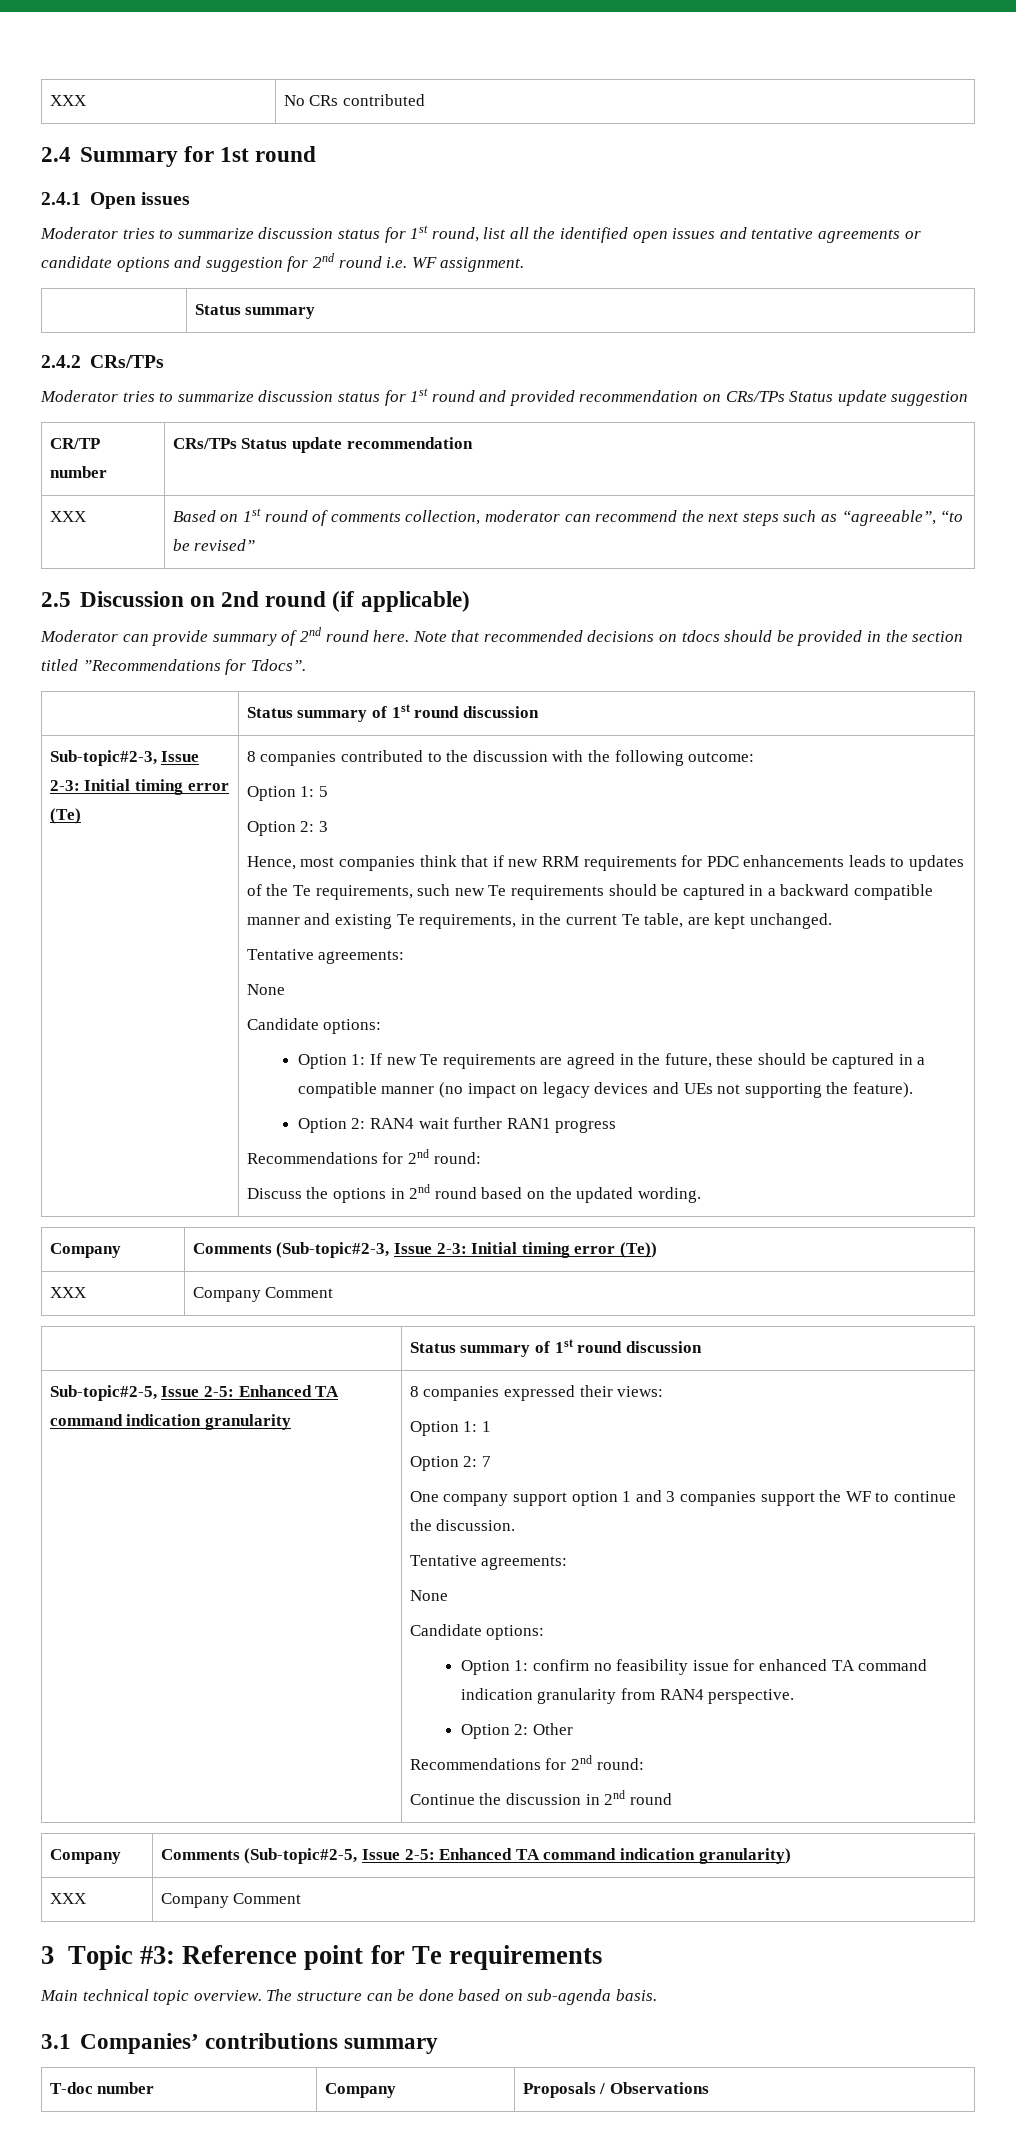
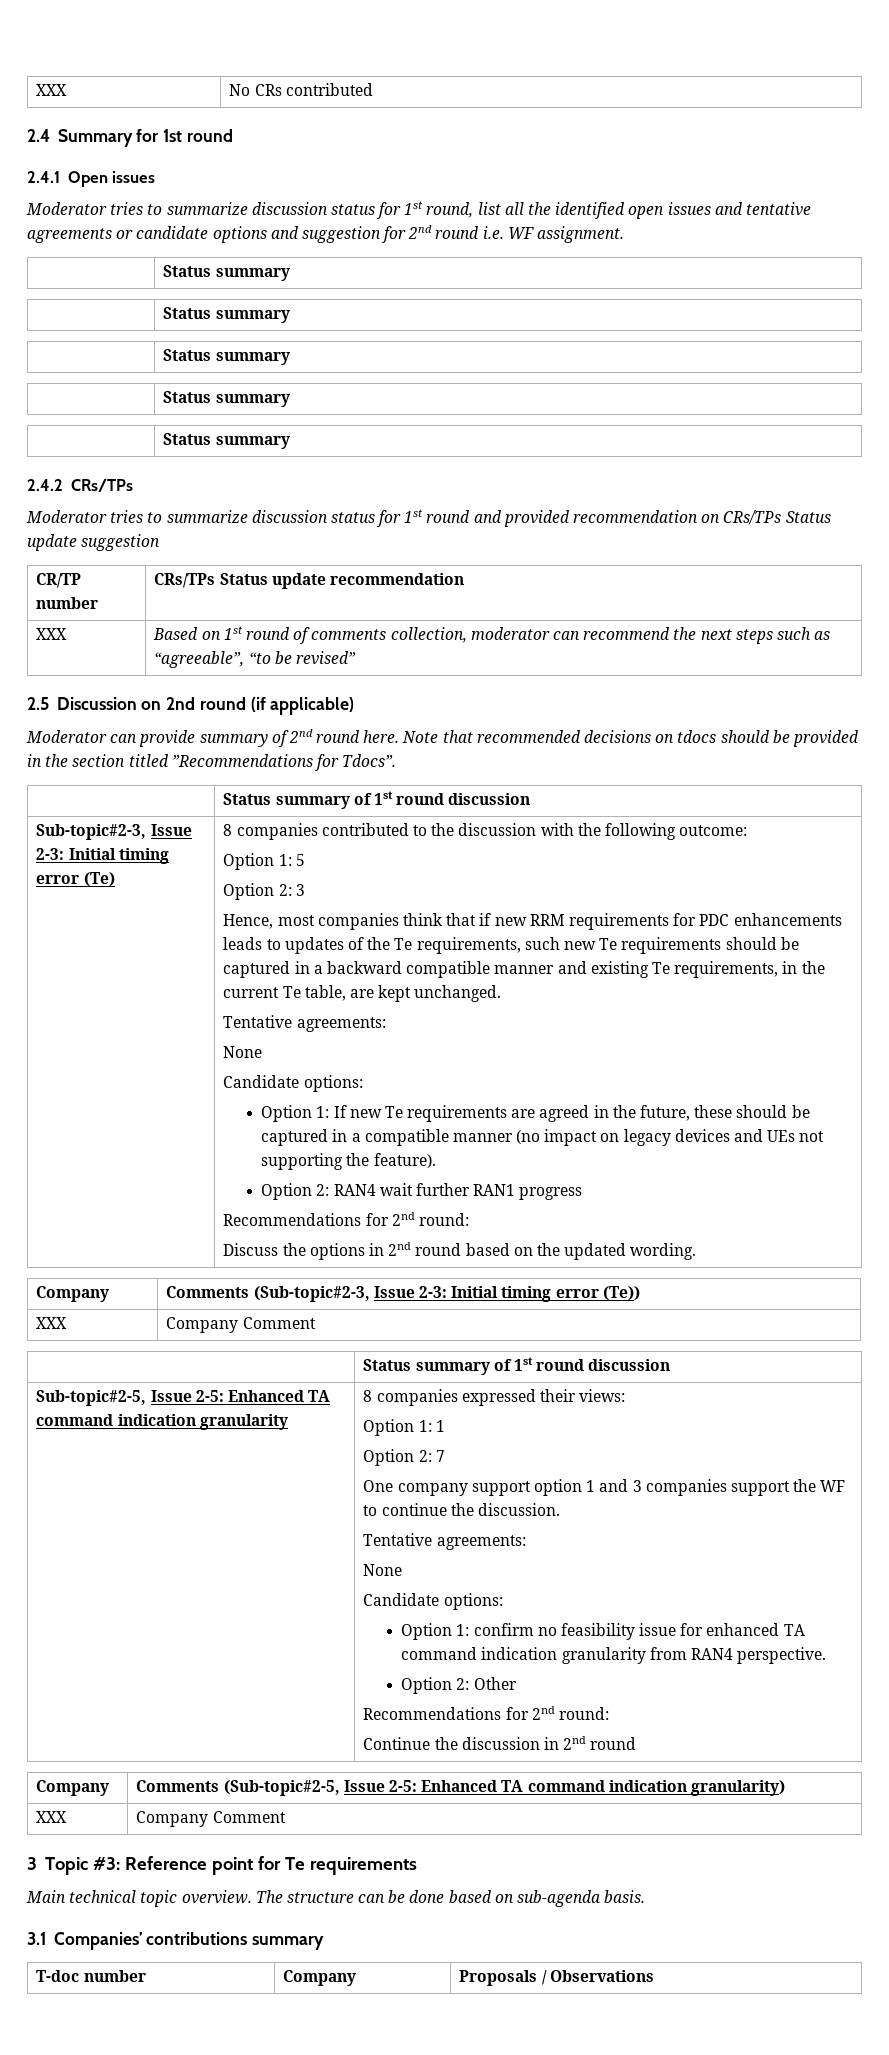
  Moderator tries to summarize discussion status for 1st round, list all the identified open issues and tentative agreements or candidate options and suggestion for 2nd round i.e. WF assignment.
+ | Status summary
+ | Status summary
+ | Status summary
+ | Status summary

